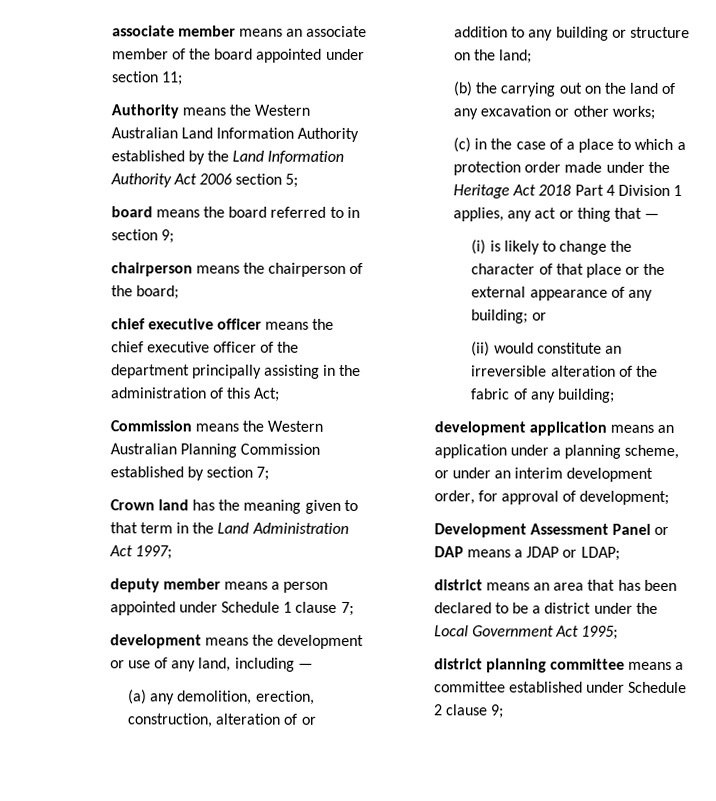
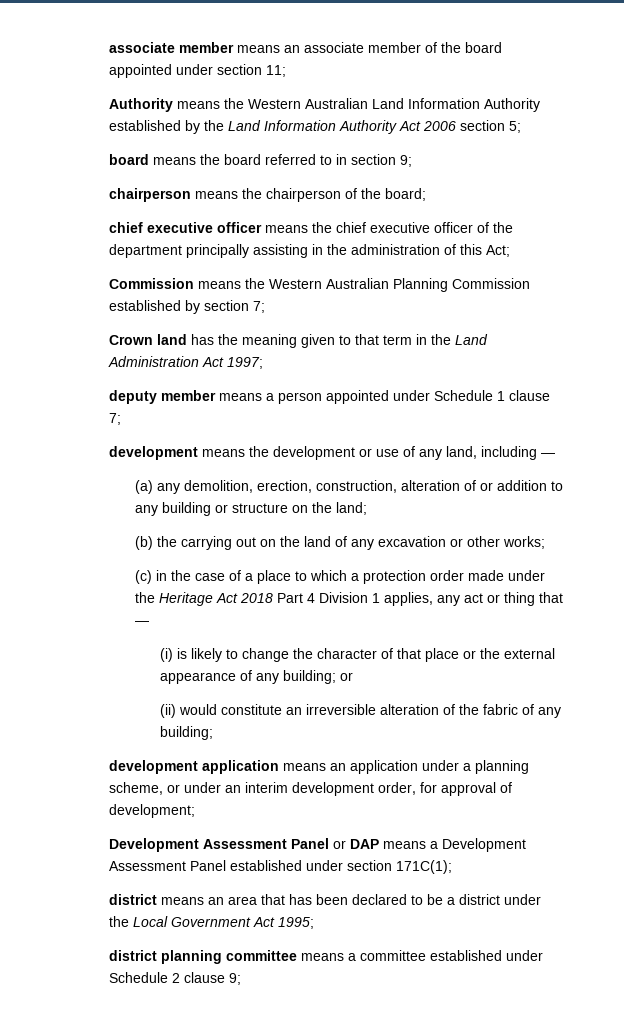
- Development Assessment Panel or DAP means a JDAP or LDAP;
+ Development Assessment Panel or DAP means a Development Assessment Panel established under section 171C(1);

